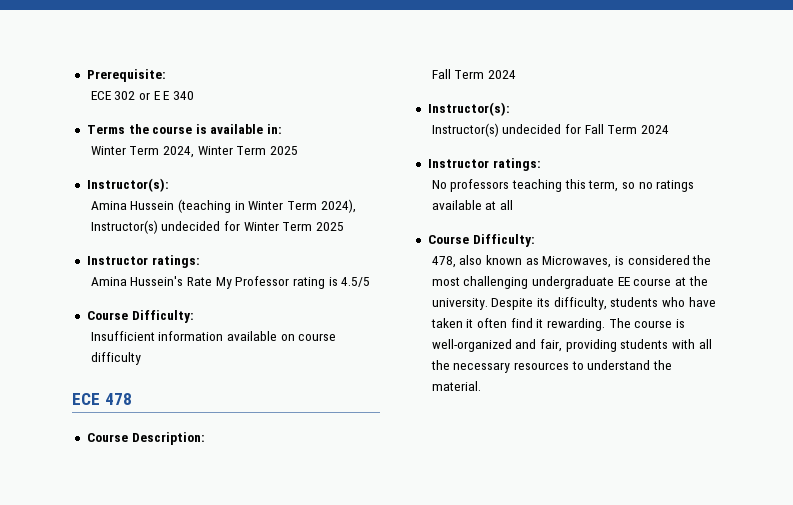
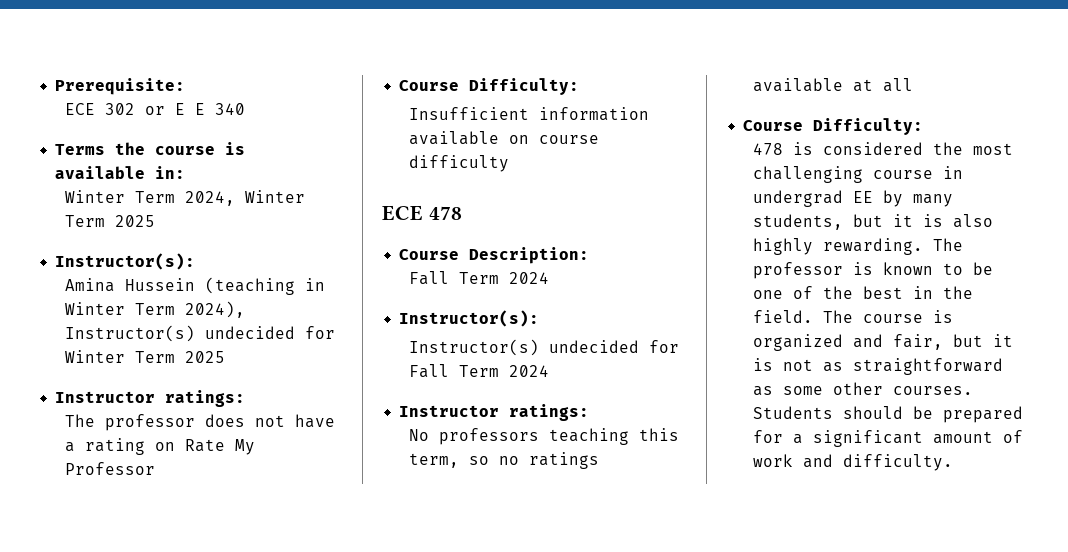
- Amina Hussein's Rate My Professor rating is 4.5/5
+ The professor does not have a rating on Rate My Professor
- 478, also known as Microwaves, is considered the most challenging undergraduate EE course at the university. Despite its difficulty, students who have taken it often find it rewarding.
+ 478 is considered the most challenging course in undergrad EE by many students, but it is also highly rewarding. The professor is known to be one of the best in the field.
- The course is well-organized and fair, providing students with all the necessary resources to understand the material.
+ The course is organized and fair, but it is not as straightforward as some other courses. Students should be prepared for a significant amount of work and difficulty.

